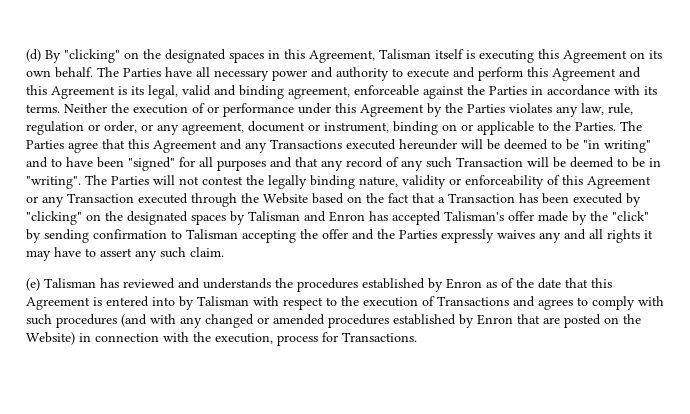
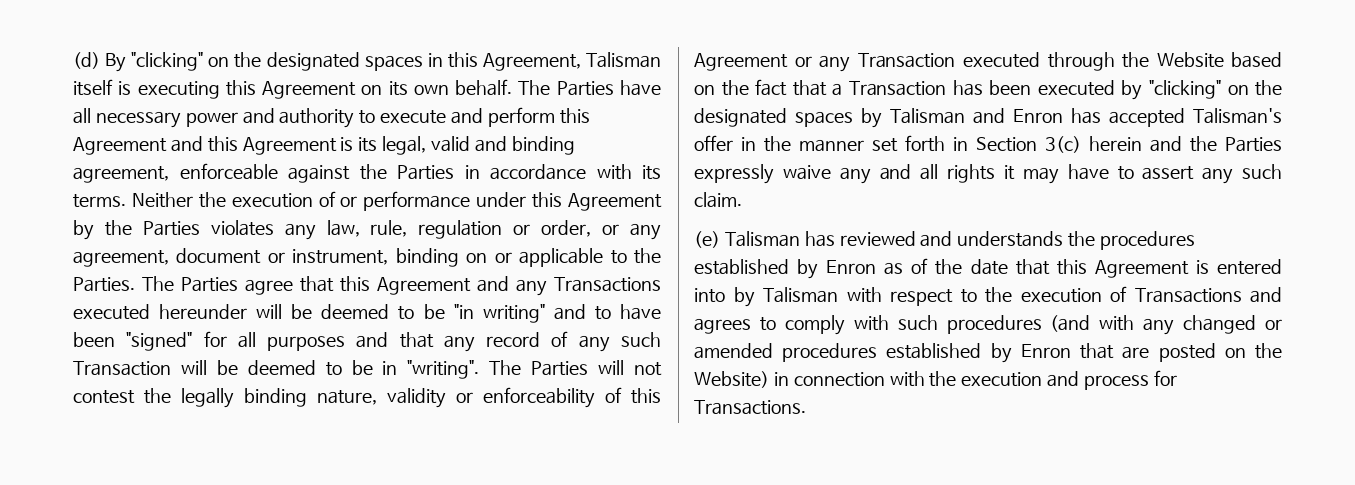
- The Parties will not contest the legally binding nature, validity or enforceability of this Agreement or any Transaction executed through the Website based on the fact that a Transaction has been executed by "clicking" on the designated spaces by Talisman and Enron has accepted Talisman's offer made by the "click" by sending confirmation to Talisman accepting the offer and the Parties expressly waives any and all rights it may have to assert any such claim.
+ The Parties will not contest the legally binding nature, validity or enforceability of this Agreement or any Transaction executed through the Website based on the fact that a Transaction has been executed by "clicking" on the designated spaces by Talisman and Enron has accepted Talisman's offer in the manner set forth in Section 3(c) herein and the Parties expressly waive any and all rights it may have to assert any such claim.
- (e) Talisman has reviewed and understands the procedures established by Enron as of the date that this Agreement is entered into by Talisman with respect to the execution of Transactions and agrees to comply with such procedures (and with any changed or amended procedures established by Enron that are posted on the Website) in connection with the execution, process for Transactions.
+ (e) Talisman has reviewed and understands the procedures established by Enron as of the date that this Agreement is entered into by Talisman with respect to the execution of Transactions and agrees to comply with such procedures (and with any changed or amended procedures established by Enron that are posted on the Website) in connection with the execution and process for Transactions.

